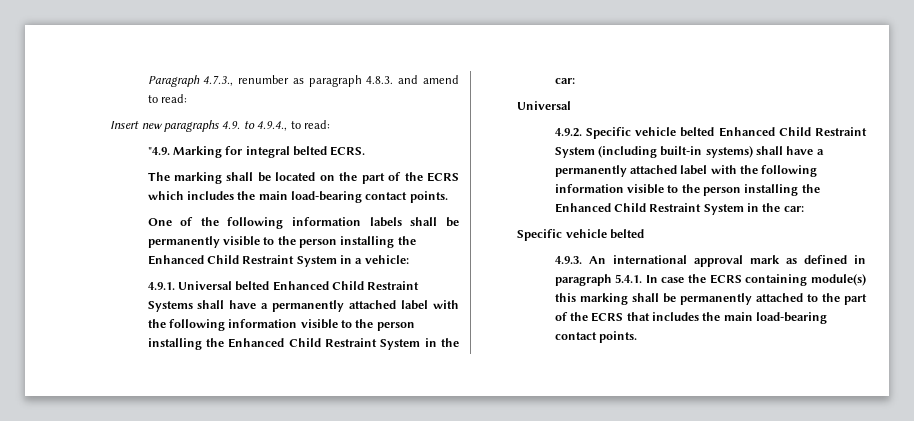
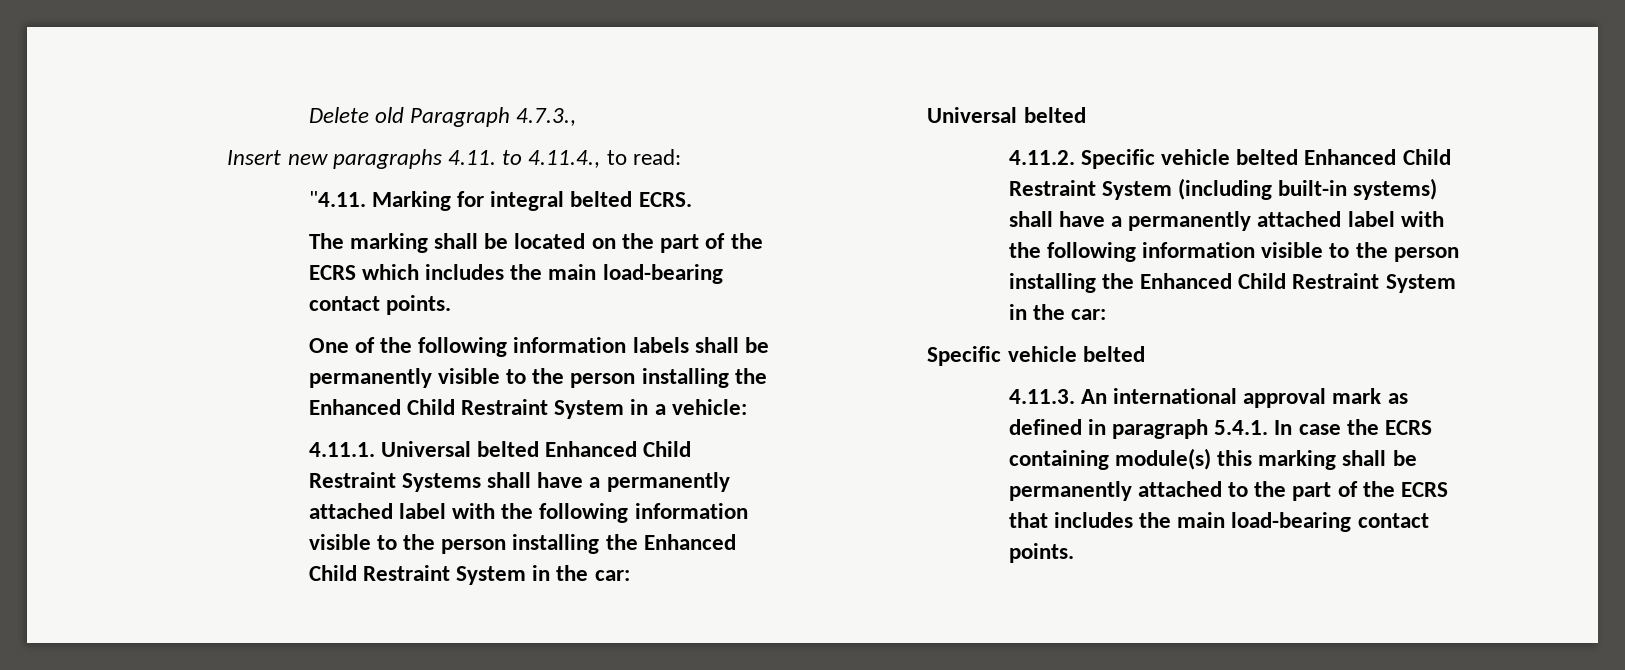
- Paragraph 4.7.3., renumber as paragraph 4.8.3. and amend to read:
+ Delete old Paragraph 4.7.3.,
- Insert new paragraphs 4.9. to 4.9.4., to read:
- "4.9. Marking for integral belted ECRS.
+ Insert new paragraphs 4.11. to 4.11.4., to read:
+ "4.11. Marking for integral belted ECRS.
- 4.9.1. Universal belted Enhanced Child Restraint Systems shall have a permanently attached label with the following information visible to the person installing the Enhanced Child Restraint System in the car:
- Universal
- 4.9.2. Specific vehicle belted Enhanced Child Restraint System (including built-in systems) shall have a permanently attached label with the following information visible to the person installing the Enhanced Child Restraint System in the car:
+ 4.11.1. Universal belted Enhanced Child Restraint Systems shall have a permanently attached label with the following information visible to the person installing the Enhanced Child Restraint System in the car:
+ Universal belted
+ 4.11.2. Specific vehicle belted Enhanced Child Restraint System (including built-in systems) shall have a permanently attached label with the following information visible to the person installing the Enhanced Child Restraint System in the car:
- 4.9.3. An international approval mark as defined in paragraph 5.4.1. In case the ECRS containing module(s) this marking shall be permanently attached to the part of the ECRS that includes the main load-bearing contact points.
+ 4.11.3. An international approval mark as defined in paragraph 5.4.1. In case the ECRS containing module(s) this marking shall be permanently attached to the part of the ECRS that includes the main load-bearing contact points.

